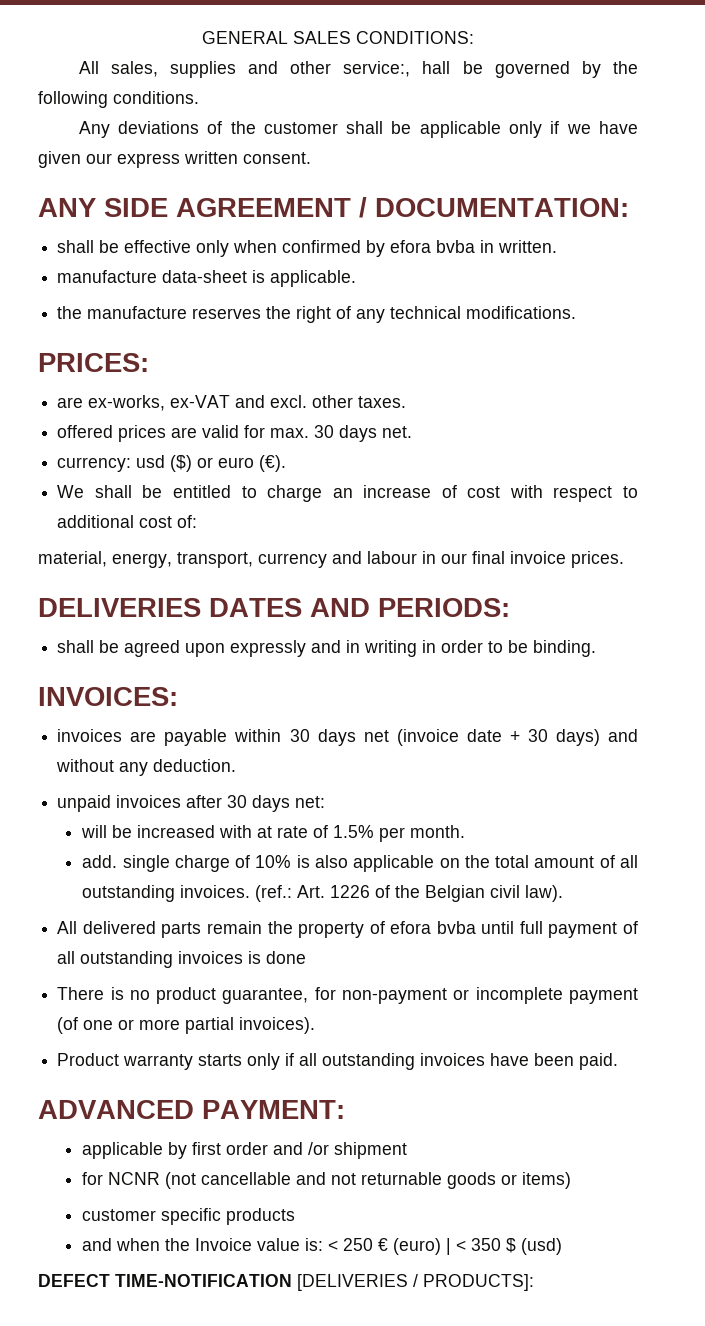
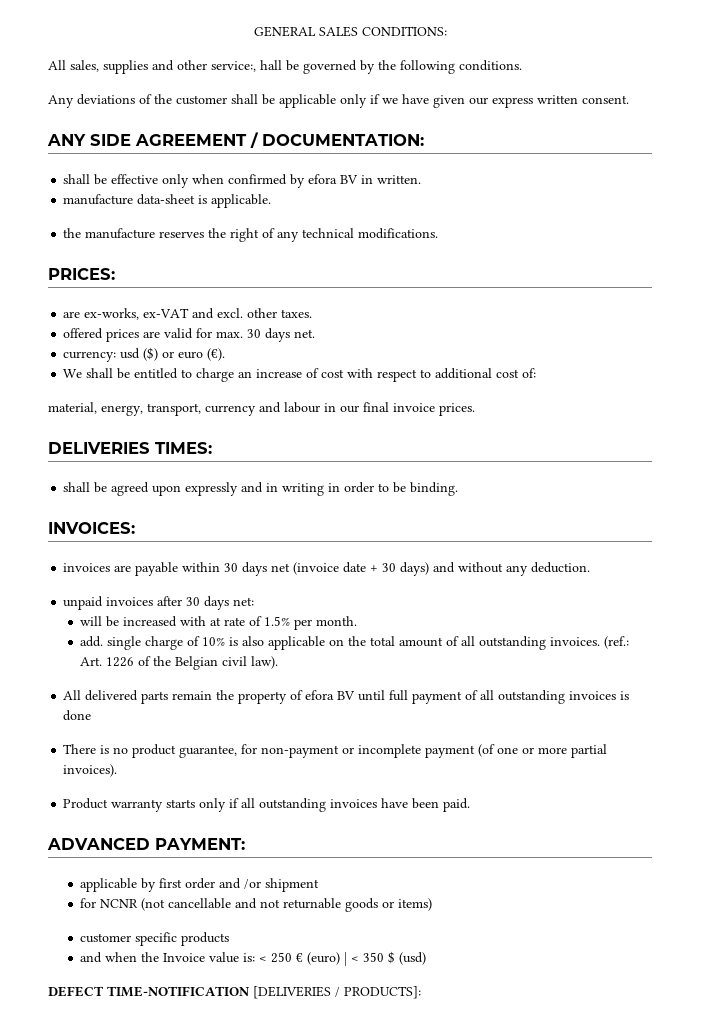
- shall be effective only when confirmed by efora bvba in written.
+ shall be effective only when confirmed by efora BV in written.
- DELIVERIES DATES AND PERIODS:
+ DELIVERIES TIMES:
- All delivered parts remain the property of efora bvba until full payment of all outstanding invoices is done
+ All delivered parts remain the property of efora BV until full payment of all outstanding invoices is done

